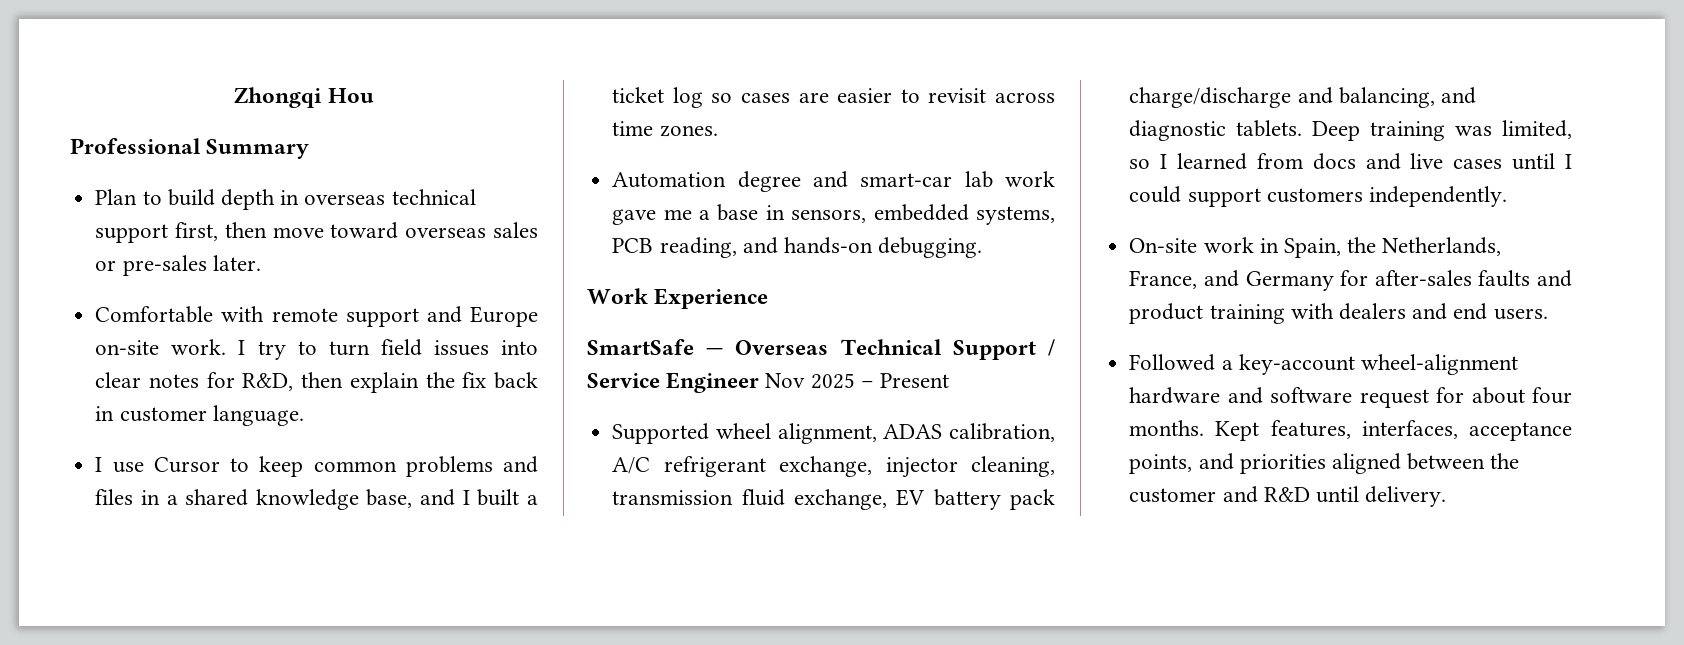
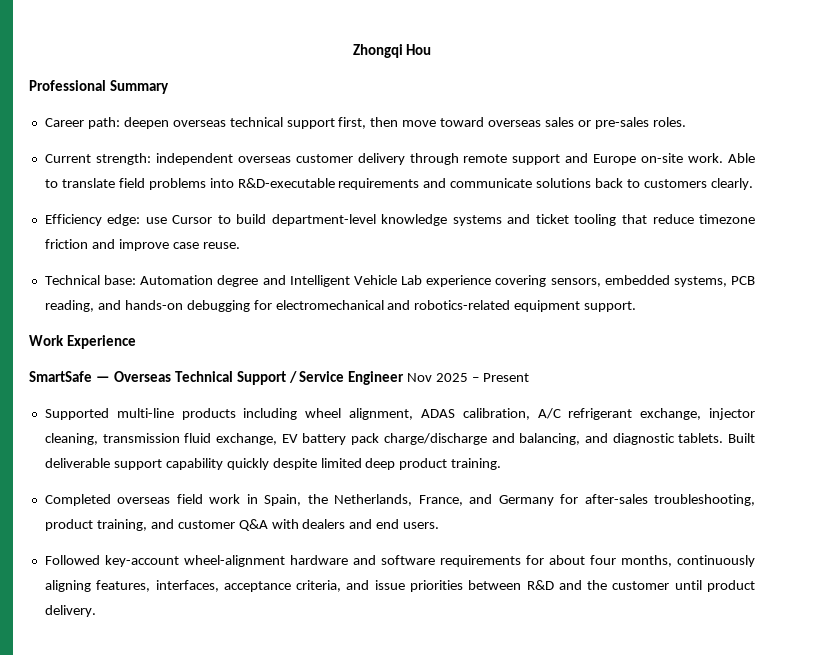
- Plan to build depth in overseas technical support first, then move toward overseas sales or pre-sales later.
- Comfortable with remote support and Europe on-site work.
+ Career path: deepen overseas technical support first, then move toward overseas sales or pre-sales roles.
+ Current strength: independent overseas customer delivery through remote support and Europe on-site work.
- I try to turn field issues into clear notes for R&D, then explain the fix back in customer language.
- I use Cursor to keep common problems and files in a shared knowledge base, and I built a ticket log so cases are easier to revisit across time zones.
- Automation degree and smart-car lab work gave me a base in sensors, embedded systems, PCB reading, and hands-on debugging.
+ Able to translate field problems into R&D-executable requirements and communicate solutions back to customers clearly.
+ Efficiency edge: use Cursor to build department-level knowledge systems and ticket tooling that reduce timezone friction and improve case reuse.
+ Technical base: Automation degree and Intelligent Vehicle Lab experience covering sensors, embedded systems, PCB reading, and hands-on debugging for electromechanical and robotics-related equipment support.
- Supported wheel alignment, ADAS calibration, A/C refrigerant exchange, injector cleaning, transmission fluid exchange, EV battery pack charge/discharge and balancing, and diagnostic tablets.
+ Supported multi-line products including wheel alignment, ADAS calibration, A/C refrigerant exchange, injector cleaning, transmission fluid exchange, EV battery pack charge/discharge and balancing, and diagnostic tablets.
- Deep training was limited, so I learned from docs and live cases until I could support customers independently.
- On-site work in Spain, the Netherlands, France, and Germany for after-sales faults and product training with dealers and end users.
+ Built deliverable support capability quickly despite limited deep product training.
+ Completed overseas field work in Spain, the Netherlands, France, and Germany for after-sales troubleshooting, product training, and customer Q&A with dealers and end users.
- Followed a key-account wheel-alignment hardware and software request for about four months. Kept features, interfaces, acceptance points, and priorities aligned between the customer and R&D until delivery.
+ Followed key-account wheel-alignment hardware and software requirements for about four months, continuously aligning features, interfaces, acceptance criteria, and issue priorities between R&D and the customer until product delivery.

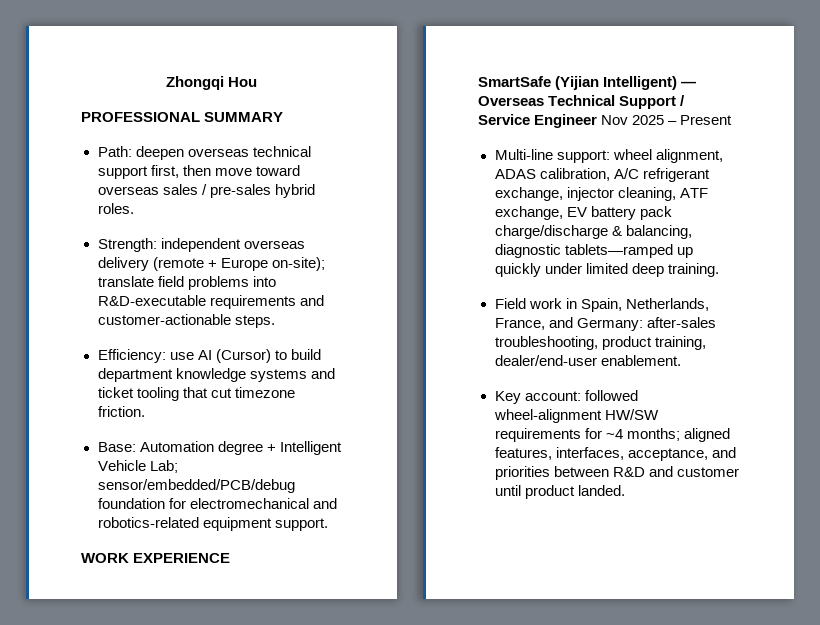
- Professional Summary
- Career path: deepen overseas technical support first, then move toward overseas sales or pre-sales roles.
- Current strength: independent overseas customer delivery through remote support and Europe on-site work. Able to translate field problems into R&D-executable requirements and communicate solutions back to customers clearly.
- Efficiency edge: use Cursor to build department-level knowledge systems and ticket tooling that reduce timezone friction and improve case reuse.
- Technical base: Automation degree and Intelligent Vehicle Lab experience covering sensors, embedded systems, PCB reading, and hands-on debugging for electromechanical and robotics-related equipment support.
+ PROFESSIONAL SUMMARY
+ Path: deepen overseas technical support first, then move toward overseas sales / pre-sales hybrid roles.
+ Strength: independent overseas delivery (remote + Europe on-site); translate field problems into R&D-executable requirements and customer-actionable steps.
+ Efficiency: use AI (Cursor) to build department knowledge systems and ticket tooling that cut timezone friction.
+ Base: Automation degree + Intelligent Vehicle Lab; sensor/embedded/PCB/debug foundation for electromechanical and robotics-related equipment support.
- Work Experience
+ WORK EXPERIENCE
- SmartSafe — Overseas Technical Support / Service Engineer Nov 2025 – Present
+ SmartSafe (Yijian Intelligent) — Overseas Technical Support / Service Engineer Nov 2025 – Present
- Supported multi-line products including wheel alignment, ADAS calibration, A/C refrigerant exchange, injector cleaning, transmission fluid exchange, EV battery pack charge/discharge and balancing, and diagnostic tablets. Built deliverable support capability quickly despite limited deep product training.
+ Multi-line support: wheel alignment, ADAS calibration, A/C refrigerant exchange, injector cleaning, ATF exchange, EV battery pack charge/discharge & balancing, diagnostic tablets—ramped up quickly under limited deep training.
- Completed overseas field work in Spain, the Netherlands, France, and Germany for after-sales troubleshooting, product training, and customer Q&A with dealers and end users.
- Followed key-account wheel-alignment hardware and software requirements for about four months, continuously aligning features, interfaces, acceptance criteria, and issue priorities between R&D and the customer until product delivery.
+ Field work in Spain, Netherlands, France, and Germany: after-sales troubleshooting, product training, dealer/end-user enablement.
+ Key account: followed wheel-alignment HW/SW requirements for ~4 months; aligned features, interfaces, acceptance, and priorities between R&D and customer until product landed.

